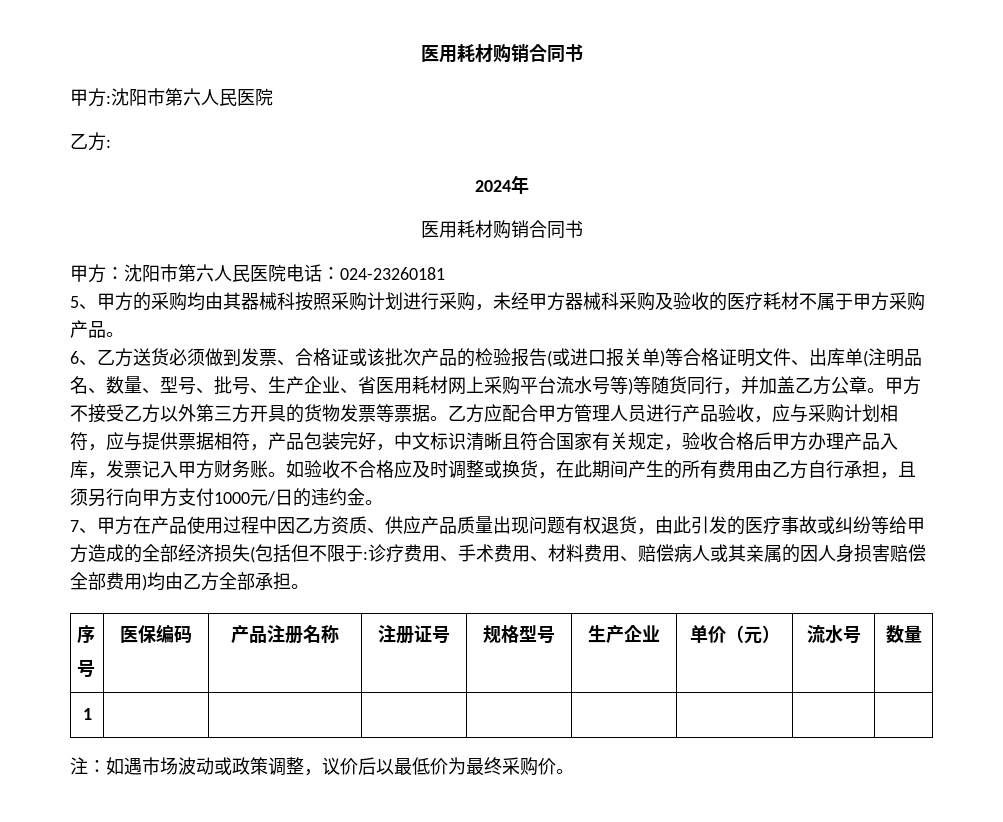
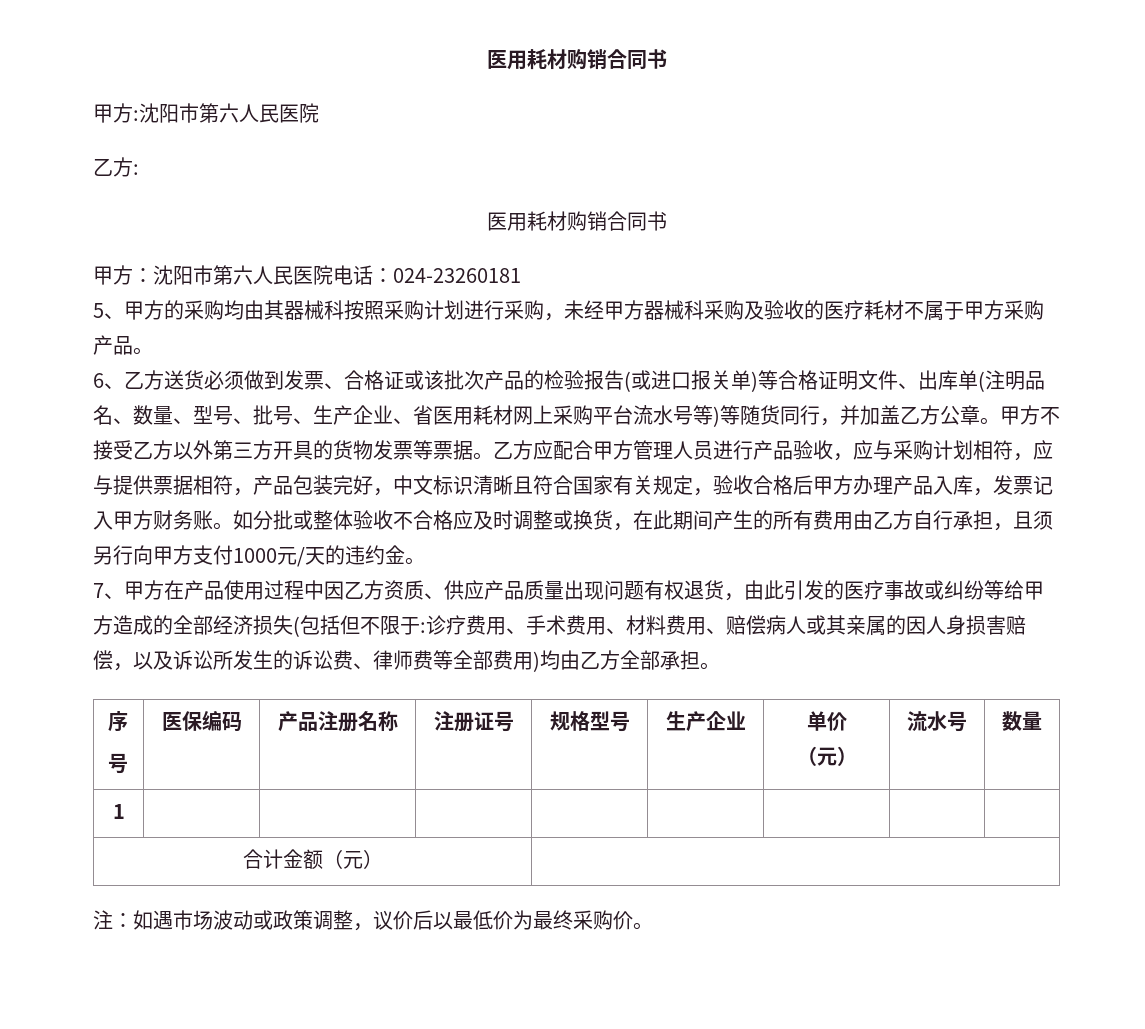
- 2024年
- 如验收不合格应及时调整或换货，在此期间产生的所有费用由乙方自行承担，且须另行向甲方支付1000元/日的违约金。
+ 如分批或整体验收不合格应及时调整或换货，在此期间产生的所有费用由乙方自行承担，且须另行向甲方支付1000元/天的违约金。
- 7、甲方在产品使用过程中因乙方资质、供应产品质量出现问题有权退货，由此引发的医疗事故或纠纷等给甲方造成的全部经济损失(包括但不限于:诊疗费用、手术费用、材料费用、赔偿病人或其亲属的因人身损害赔偿全部费用)均由乙方全部承担。
+ 7、甲方在产品使用过程中因乙方资质、供应产品质量出现问题有权退货，由此引发的医疗事故或纠纷等给甲方造成的全部经济损失(包括但不限于:诊疗费用、手术费用、材料费用、赔偿病人或其亲属的因人身损害赔偿，以及诉讼所发生的诉讼费、律师费等全部费用)均由乙方全部承担。
+ 合计金额（元） |

